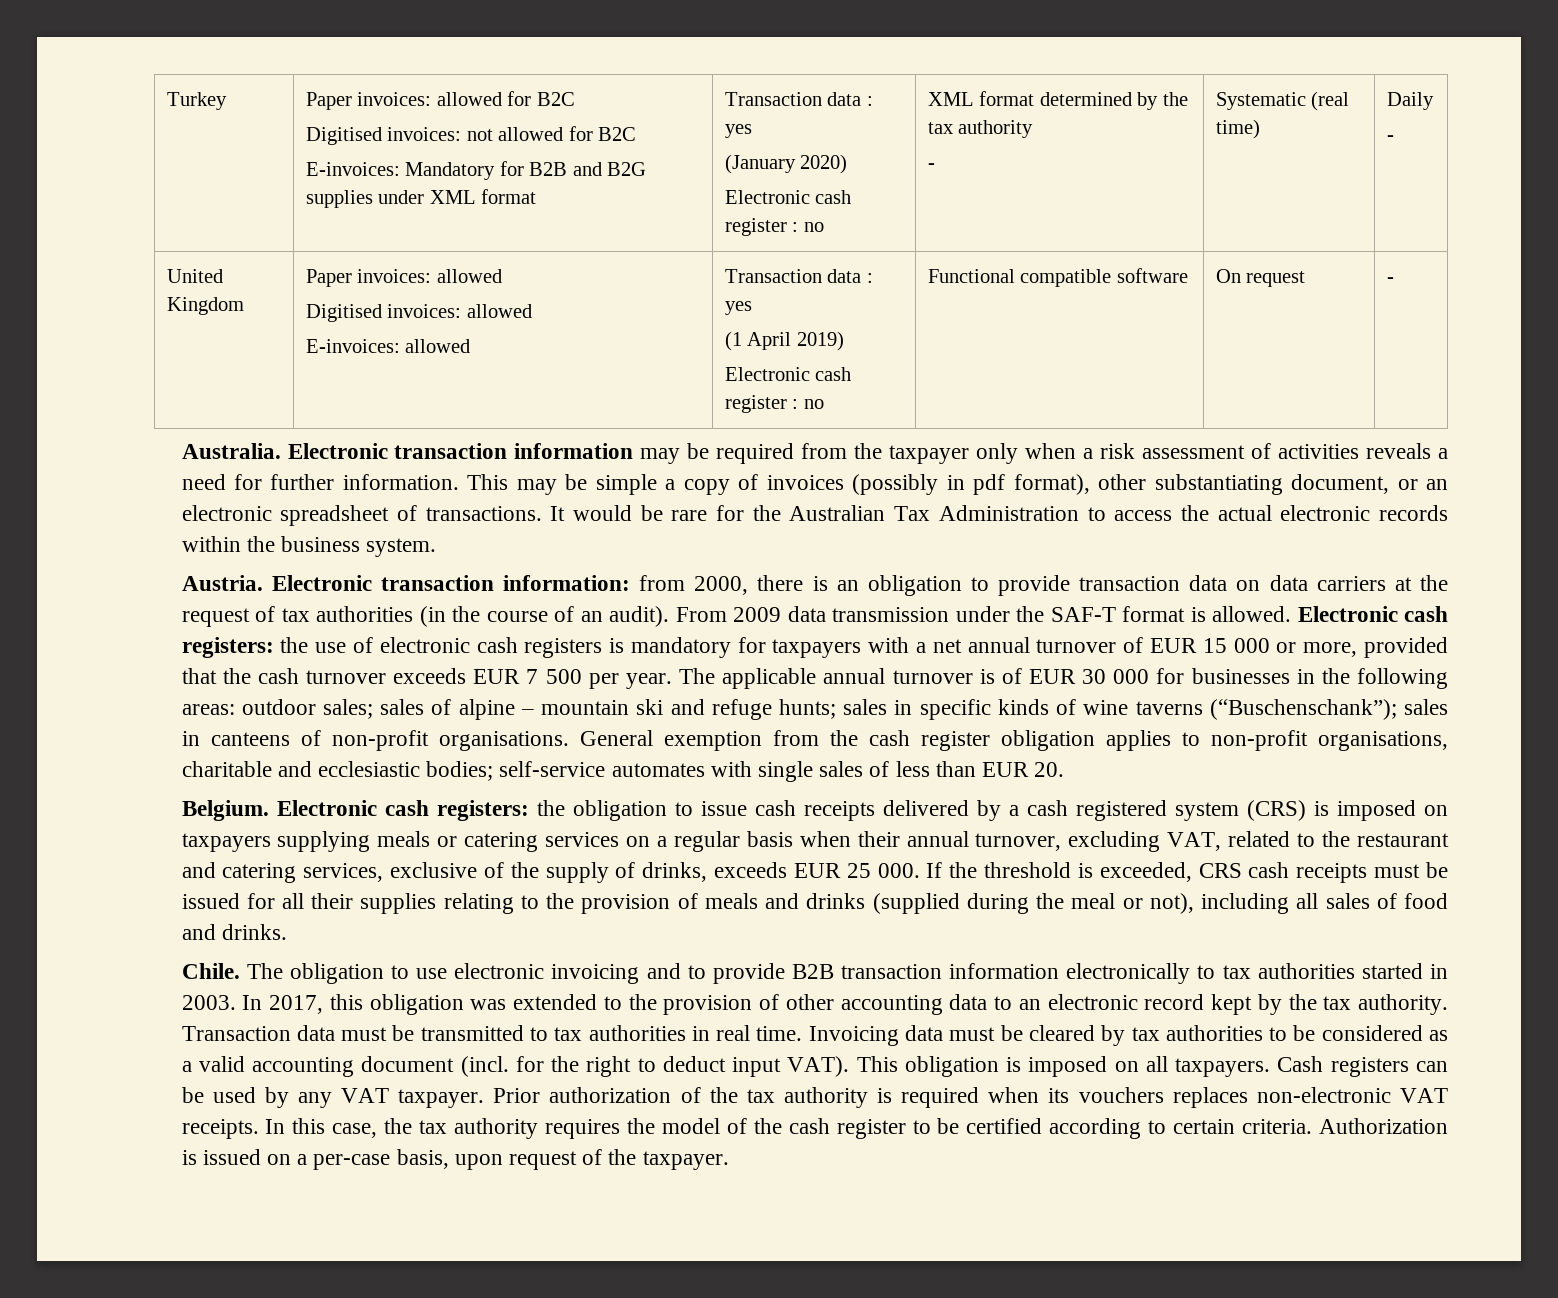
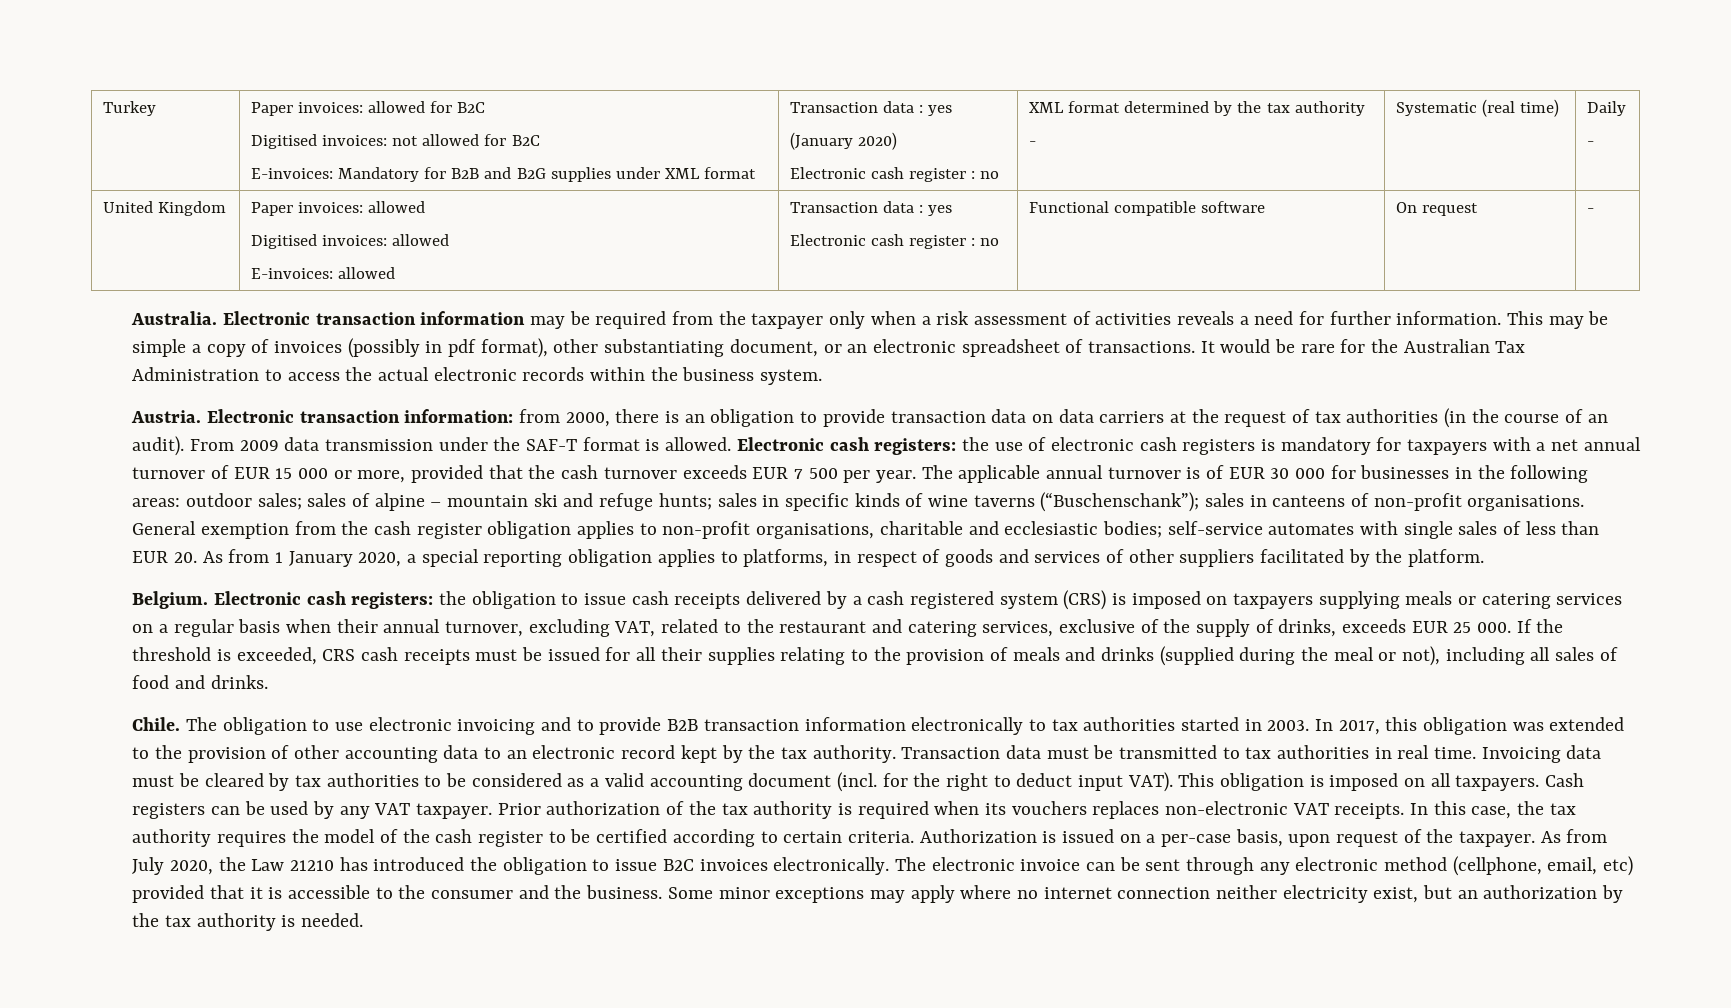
  United Kingdom | Paper invoices: allowed
  Digitised invoices: allowed
  E-invoices: allowed | Transaction data : yes
- (1 April 2019)
- General exemption from the cash register obligation applies to non-profit organisations, charitable and ecclesiastic bodies; self-service automates with single sales of less than EUR 20.
+ General exemption from the cash register obligation applies to non-profit organisations, charitable and ecclesiastic bodies; self-service automates with single sales of less than EUR 20. As from 1 January 2020, a special reporting obligation applies to platforms, in respect of goods and services of other suppliers facilitated by the platform.
+ As from July 2020, the Law 21210 has introduced the obligation to issue B2C invoices electronically. The electronic invoice can be sent through any electronic method (cellphone, email, etc) provided that it is accessible to the consumer and the business. Some minor exceptions may apply where no internet connection neither electricity exist, but an authorization by the tax authority is needed.

